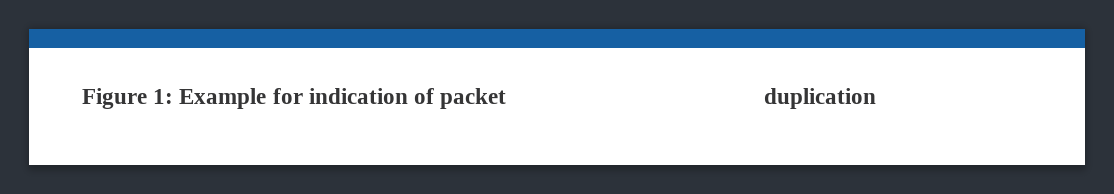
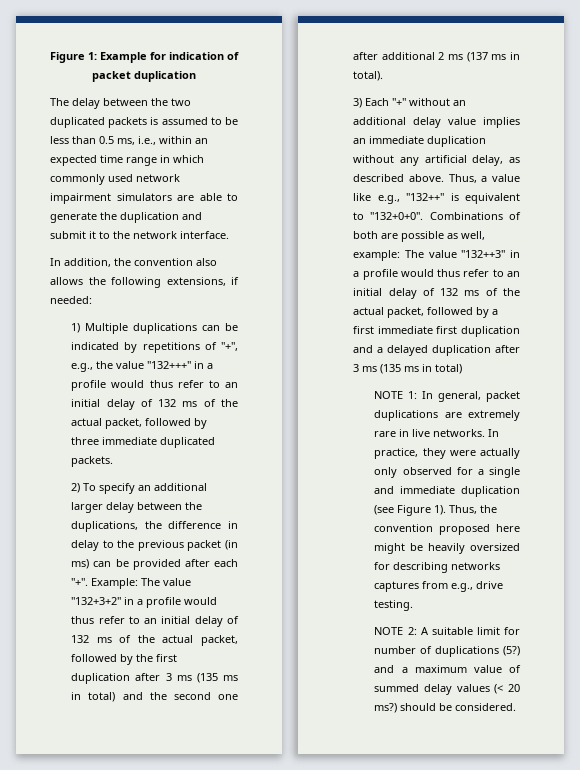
+ The delay between the two duplicated packets is assumed to be less than 0.5 ms, i.e., within an expected time range in which commonly used network impairment simulators are able to generate the duplication and submit it to the network interface.
+ In addition, the convention also allows the following extensions, if needed:
+ 1) Multiple duplications can be indicated by repetitions of "+", e.g., the value "132+++" in a profile would thus refer to an initial delay of 132 ms of the actual packet, followed by three immediate duplicated packets.
+ 2) To specify an additional larger delay between the duplications, the difference in delay to the previous packet (in ms) can be provided after each "+". Example: The value "132+3+2" in a profile would thus refer to an initial delay of 132 ms of the actual packet, followed by the first duplication after 3 ms (135 ms in total) and the second one after additional 2 ms (137 ms in total).
+ 3) Each "+" without an additional delay value implies an immediate duplication without any artificial delay, as described above. Thus, a value like e.g., "132++" is equivalent to "132+0+0". Combinations of both are possible as well, example: The value "132++3" in a profile would thus refer to an initial delay of 132 ms of the actual packet, followed by a first immediate first duplication and a delayed duplication after 3 ms (135 ms in total)
+ NOTE 1: In general, packet duplications are extremely rare in live networks. In practice, they were actually only observed for a single and immediate duplication (see Figure 1). Thus, the convention proposed here might be heavily oversized for describing networks captures from e.g., drive testing.
+ NOTE 2: A suitable limit for number of duplications (5?) and a maximum value of summed delay values (< 20 ms?) should be considered.

